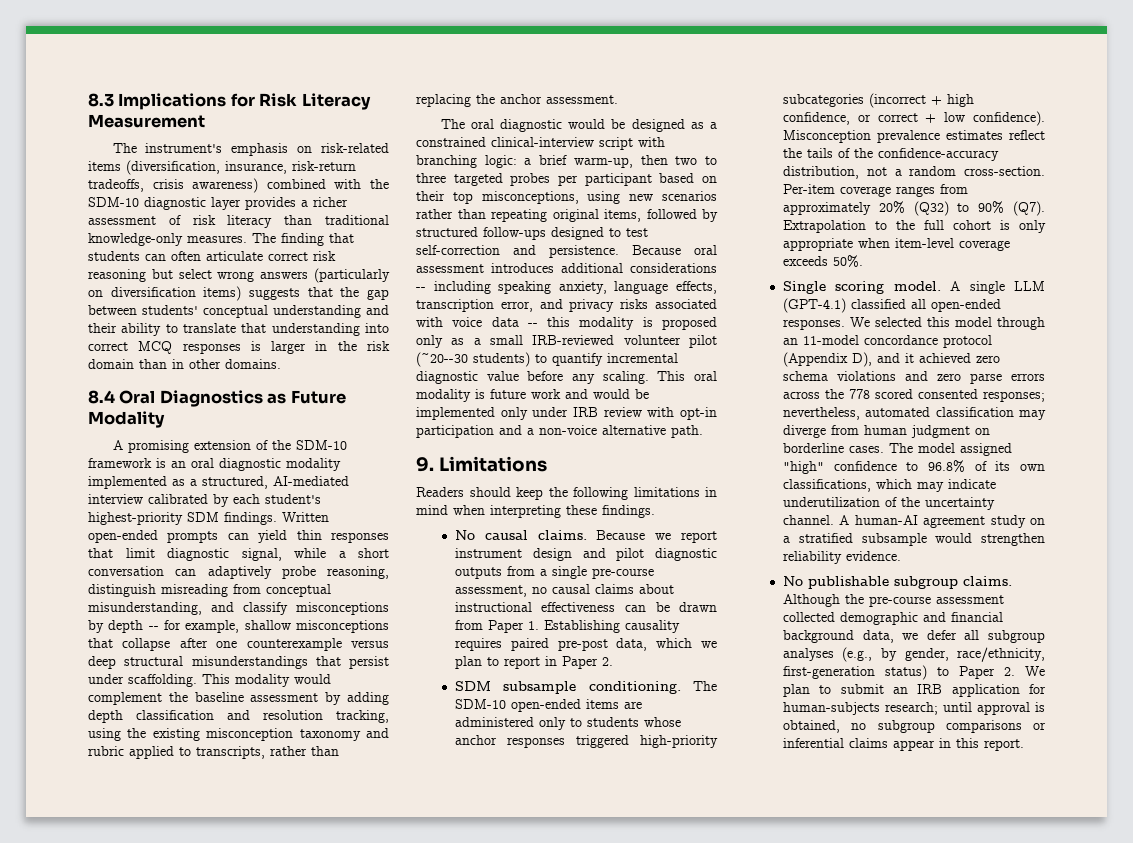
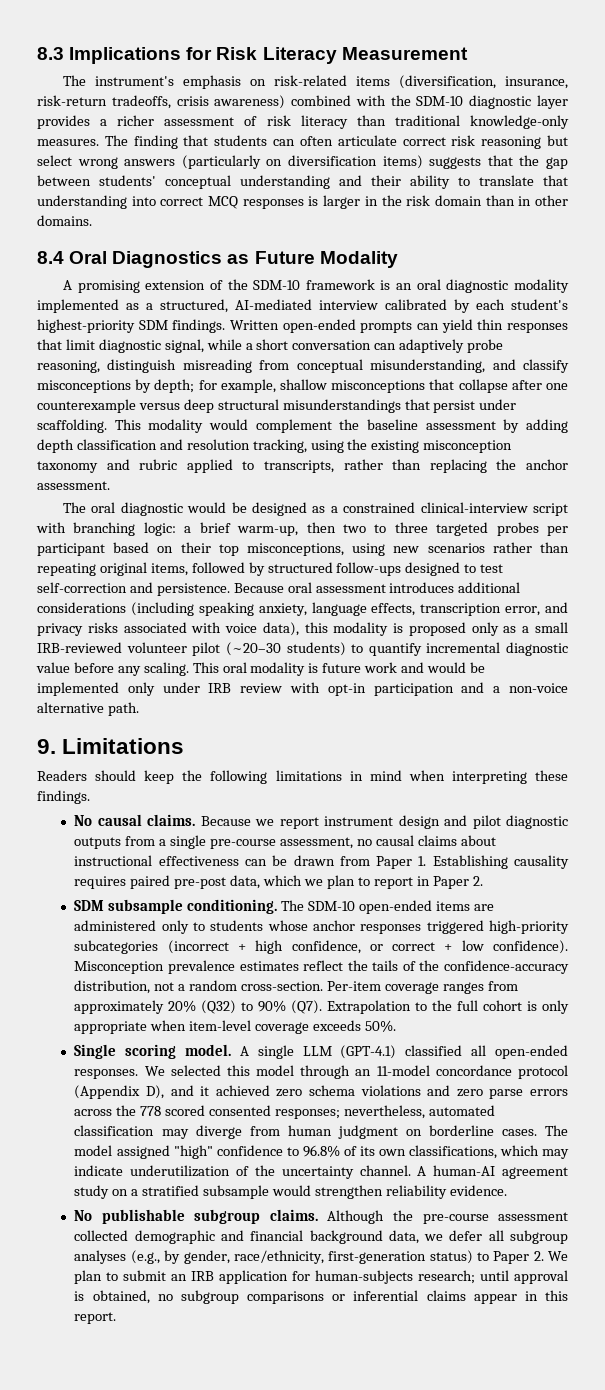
- Written open-ended prompts can yield thin responses that limit diagnostic signal, while a short conversation can adaptively probe reasoning, distinguish misreading from conceptual misunderstanding, and classify misconceptions by depth -- for example, shallow misconceptions that collapse after one counterexample versus deep structural misunderstandings that persist under scaffolding.
+ Written open-ended prompts can yield thin responses that limit diagnostic signal, while a short conversation can adaptively probe reasoning, distinguish misreading from conceptual misunderstanding, and classify misconceptions by depth; for example, shallow misconceptions that collapse after one counterexample versus deep structural misunderstandings that persist under scaffolding.
- Because oral assessment introduces additional considerations -- including speaking anxiety, language effects, transcription error, and privacy risks associated with voice data -- this modality is proposed only as a small IRB-reviewed volunteer pilot (~20--30 students) to quantify incremental diagnostic value before any scaling.
+ Because oral assessment introduces additional considerations (including speaking anxiety, language effects, transcription error, and privacy risks associated with voice data), this modality is proposed only as a small IRB-reviewed volunteer pilot (~20–30 students) to quantify incremental diagnostic value before any scaling.

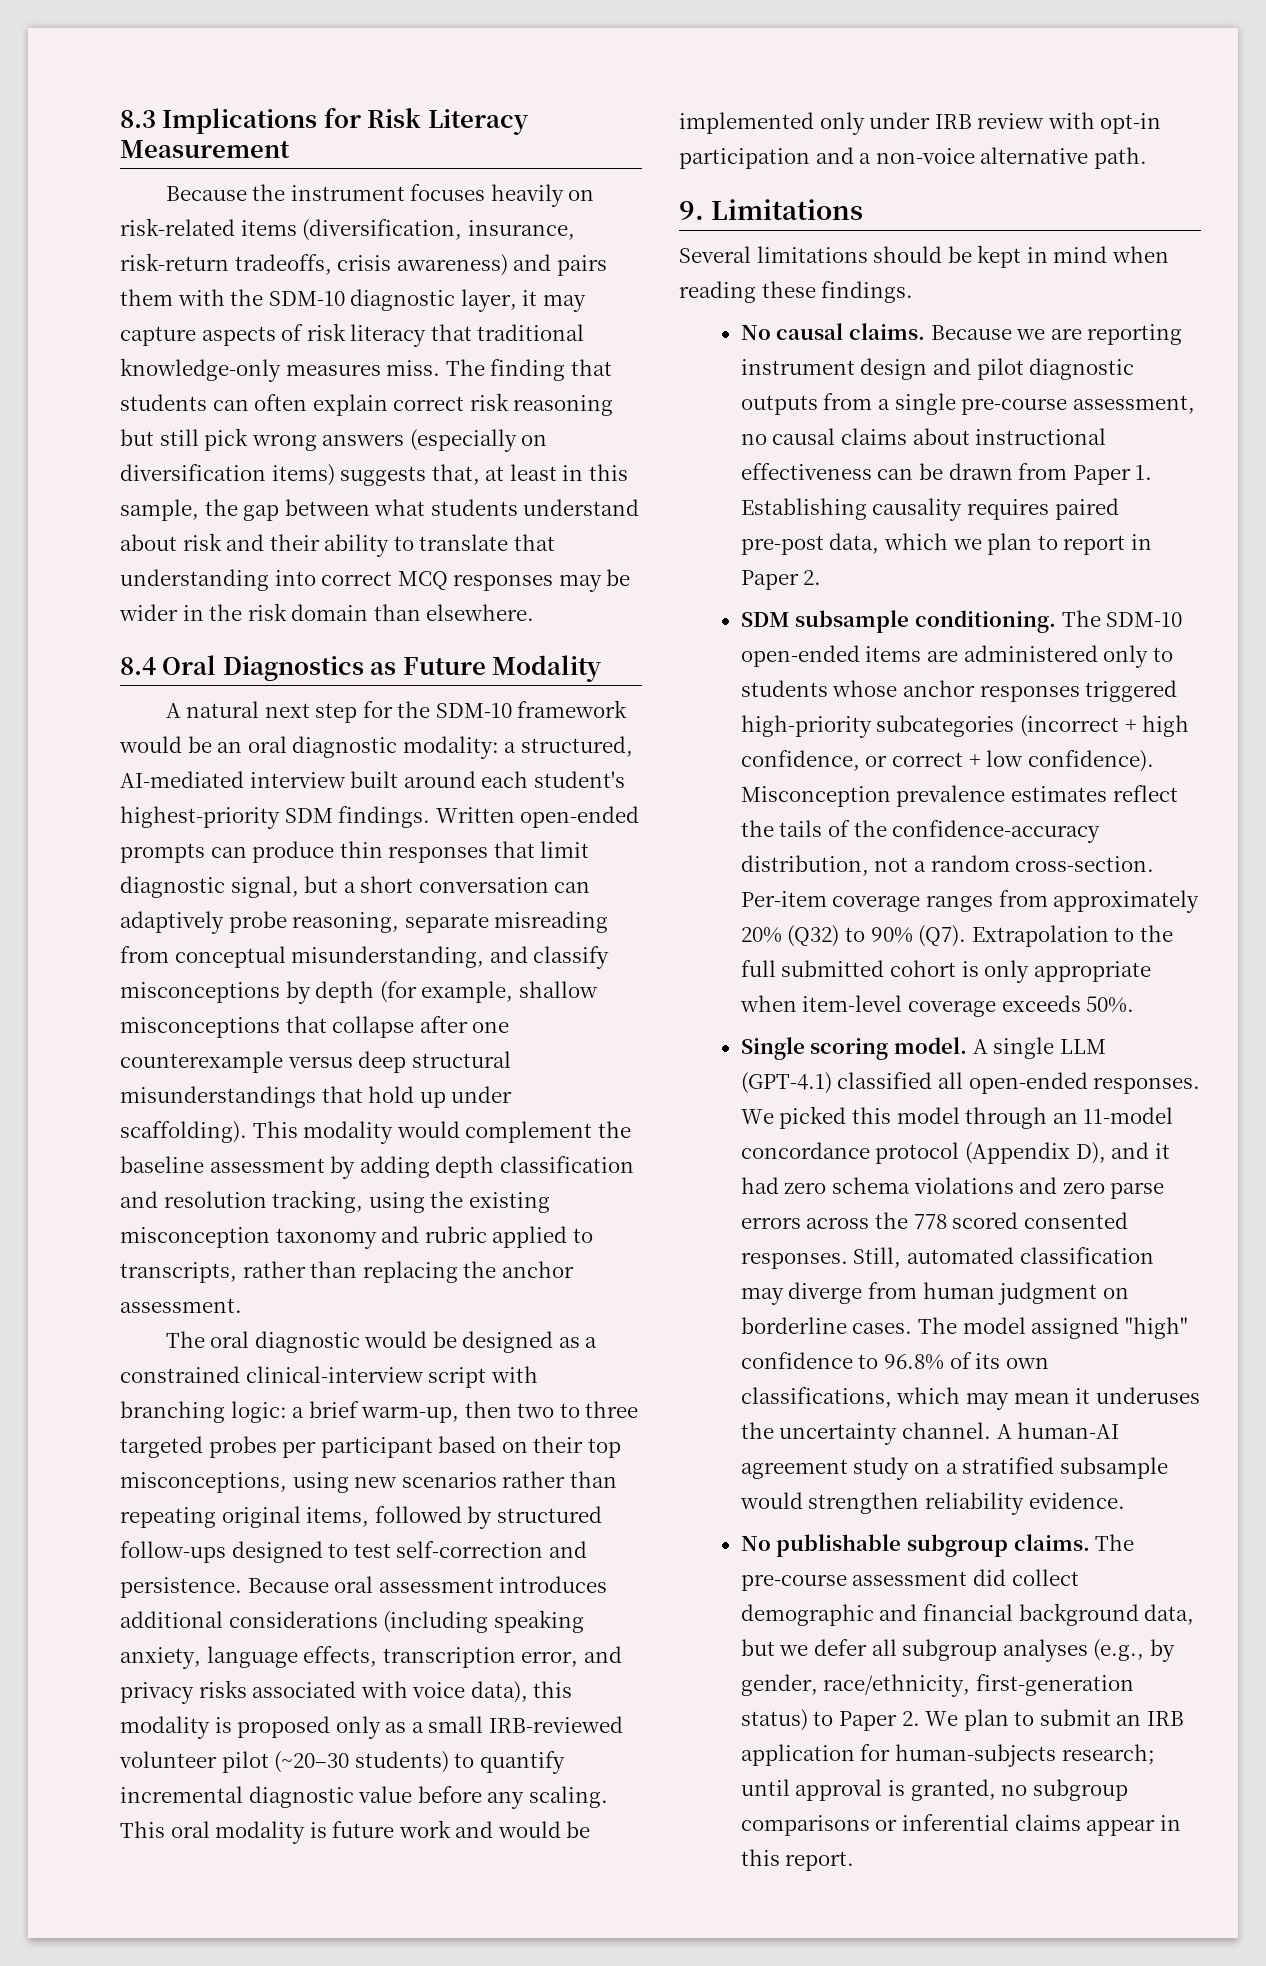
- The instrument's emphasis on risk-related items (diversification, insurance, risk-return tradeoffs, crisis awareness) combined with the SDM-10 diagnostic layer provides a richer assessment of risk literacy than traditional knowledge-only measures.
+ Because the instrument focuses heavily on risk-related items (diversification, insurance, risk-return tradeoffs, crisis awareness) and pairs them with the SDM-10 diagnostic layer, it may capture aspects of risk literacy that traditional knowledge-only measures miss.
- The finding that students can often articulate correct risk reasoning but select wrong answers (particularly on diversification items) suggests that the gap between students' conceptual understanding and their ability to translate that understanding into correct MCQ responses is larger in the risk domain than in other domains.
+ The finding that students can often explain correct risk reasoning but still pick wrong answers (especially on diversification items) suggests that, at least in this sample, the gap between what students understand about risk and their ability to translate that understanding into correct MCQ responses may be wider in the risk domain than elsewhere.
- A promising extension of the SDM-10 framework is an oral diagnostic modality implemented as a structured, AI-mediated interview calibrated by each student's highest-priority SDM findings.
+ A natural next step for the SDM-10 framework would be an oral diagnostic modality: a structured, AI-mediated interview built around each student's highest-priority SDM findings.
- Written open-ended prompts can yield thin responses that limit diagnostic signal, while a short conversation can adaptively probe reasoning, distinguish misreading from conceptual misunderstanding, and classify misconceptions by depth; for example, shallow misconceptions that collapse after one counterexample versus deep structural misunderstandings that persist under scaffolding.
+ Written open-ended prompts can produce thin responses that limit diagnostic signal, but a short conversation can adaptively probe reasoning, separate misreading from conceptual misunderstanding, and classify misconceptions by depth (for example, shallow misconceptions that collapse after one counterexample versus deep structural misunderstandings that hold up under scaffolding).
- Readers should keep the following limitations in mind when interpreting these findings.
+ Several limitations should be kept in mind when reading these findings.
- Because we report instrument design and pilot diagnostic outputs from a single pre-course assessment, no causal claims about instructional effectiveness can be drawn from Paper 1. Establishing causality requires paired pre-post data, which we plan to report in Paper 2.
+ Because we are reporting instrument design and pilot diagnostic outputs from a single pre-course assessment, no causal claims about instructional effectiveness can be drawn from Paper 1. Establishing causality requires paired pre-post data, which we plan to report in Paper 2.
- Per-item coverage ranges from approximately 20% (Q32) to 90% (Q7). Extrapolation to the full cohort is only appropriate when item-level coverage exceeds 50%.
+ Per-item coverage ranges from approximately 20% (Q32) to 90% (Q7). Extrapolation to the full submitted cohort is only appropriate when item-level coverage exceeds 50%.
- We selected this model through an 11-model concordance protocol (Appendix D), and it achieved zero schema violations and zero parse errors across the 778 scored consented responses; nevertheless, automated classification may diverge from human judgment on borderline cases.
+ We picked this model through an 11-model concordance protocol (Appendix D), and it had zero schema violations and zero parse errors across the 778 scored consented responses. Still, automated classification may diverge from human judgment on borderline cases.
- The model assigned "high" confidence to 96.8% of its own classifications, which may indicate underutilization of the uncertainty channel.
+ The model assigned "high" confidence to 96.8% of its own classifications, which may mean it underuses the uncertainty channel.
- Although the pre-course assessment collected demographic and financial background data, we defer all subgroup analyses (e.g., by gender, race/ethnicity, first-generation status) to Paper 2. We plan to submit an IRB application for human-subjects research; until approval is obtained, no subgroup comparisons or inferential claims appear in this report.
+ The pre-course assessment did collect demographic and financial background data, but we defer all subgroup analyses (e.g., by gender, race/ethnicity, first-generation status) to Paper 2. We plan to submit an IRB application for human-subjects research; until approval is granted, no subgroup comparisons or inferential claims appear in this report.

